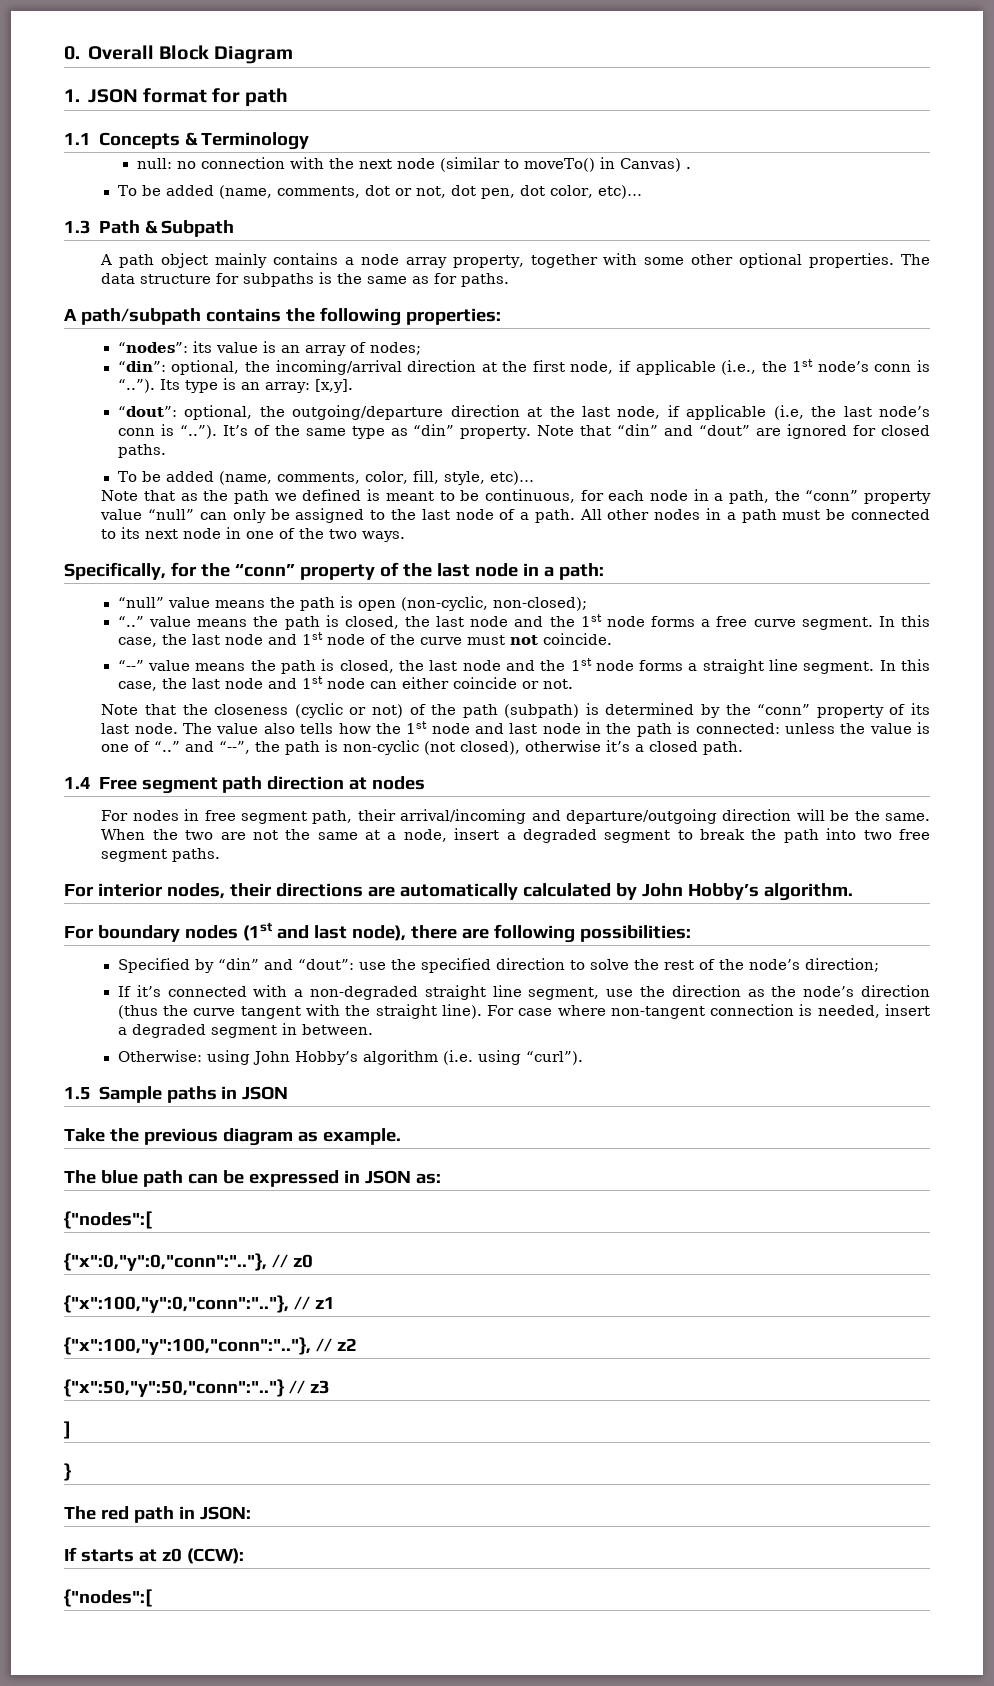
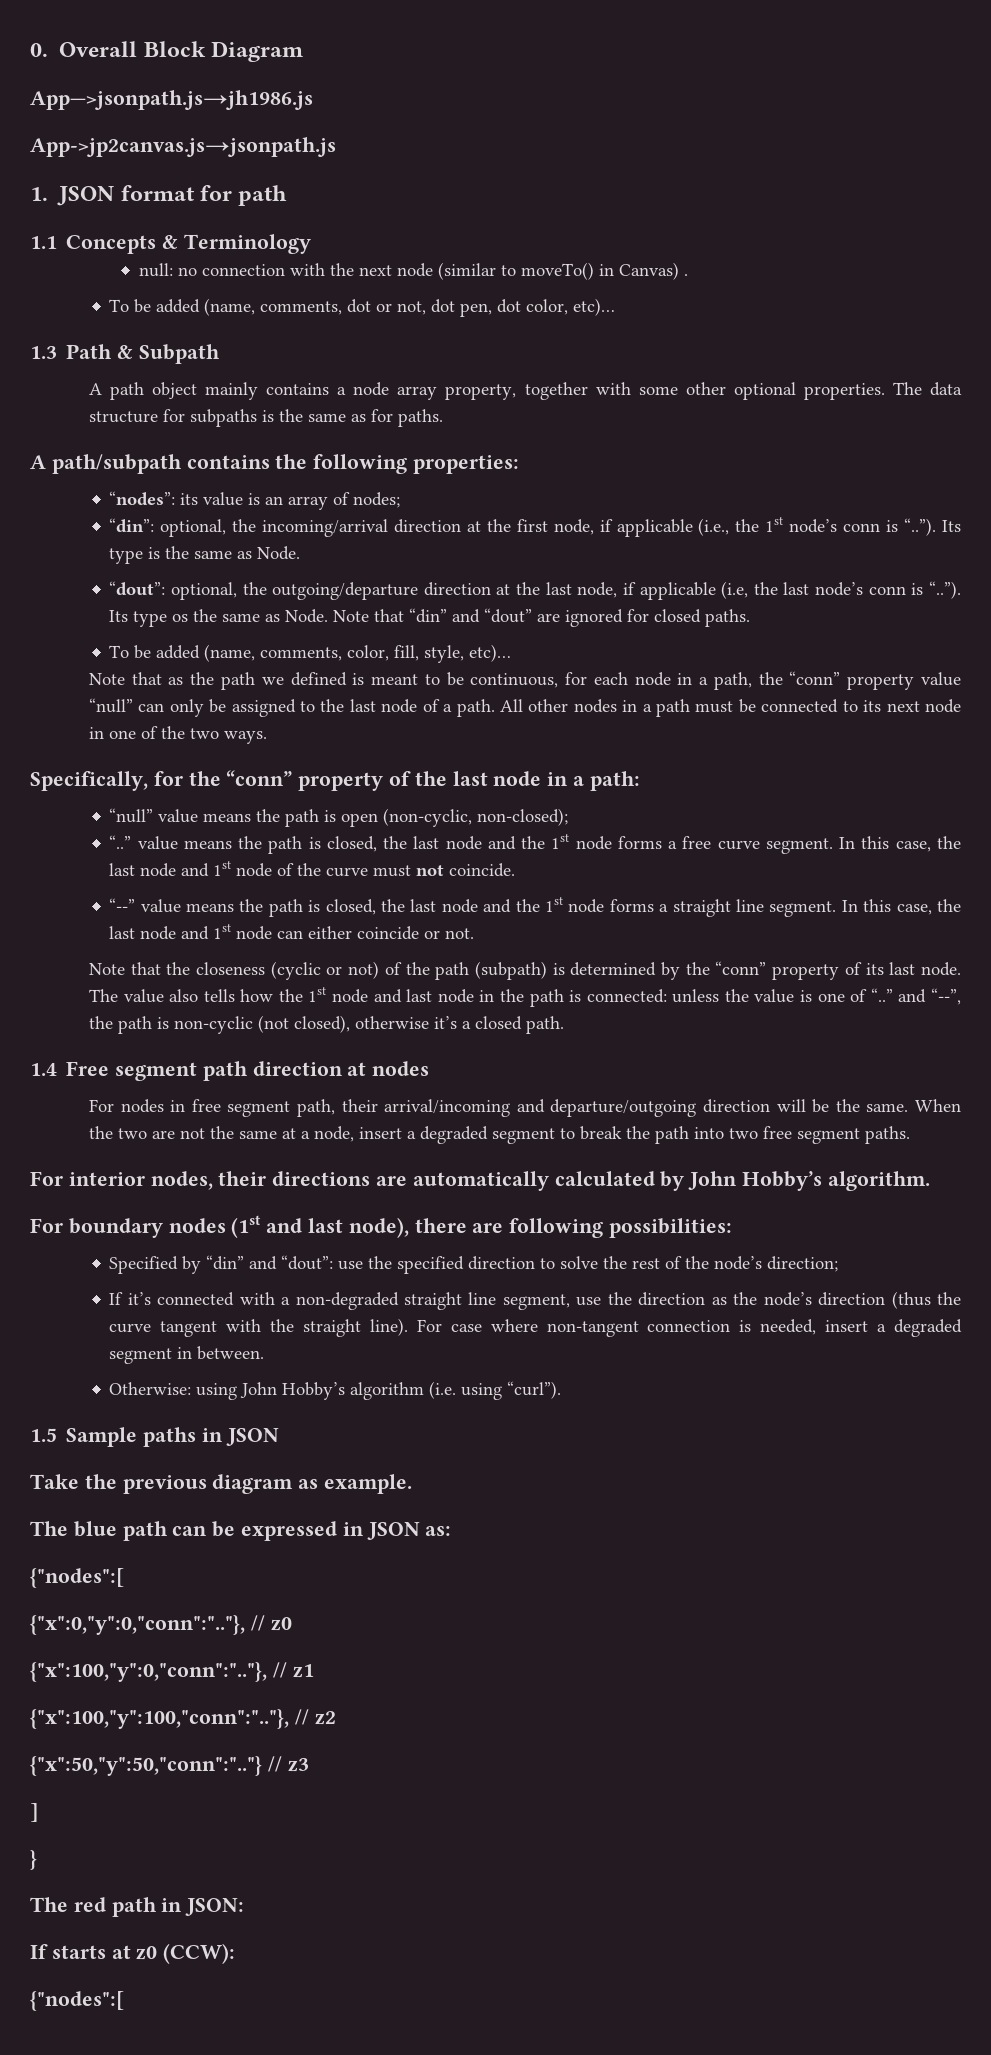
+ App—>jsonpath.js→jh1986.js
+ App->jp2canvas.js→jsonpath.js
- “din”: optional, the incoming/arrival direction at the first node, if applicable (i.e., the 1st node’s conn is “..”). Its type is an array: [x,y].
+ “din”: optional, the incoming/arrival direction at the first node, if applicable (i.e., the 1st node’s conn is “..”). Its type is the same as Node.
- “dout”: optional, the outgoing/departure direction at the last node, if applicable (i.e, the last node’s conn is “..”). It’s of the same type as “din” property.
+ “dout”: optional, the outgoing/departure direction at the last node, if applicable (i.e, the last node’s conn is “..”). Its type os the same as Node.

